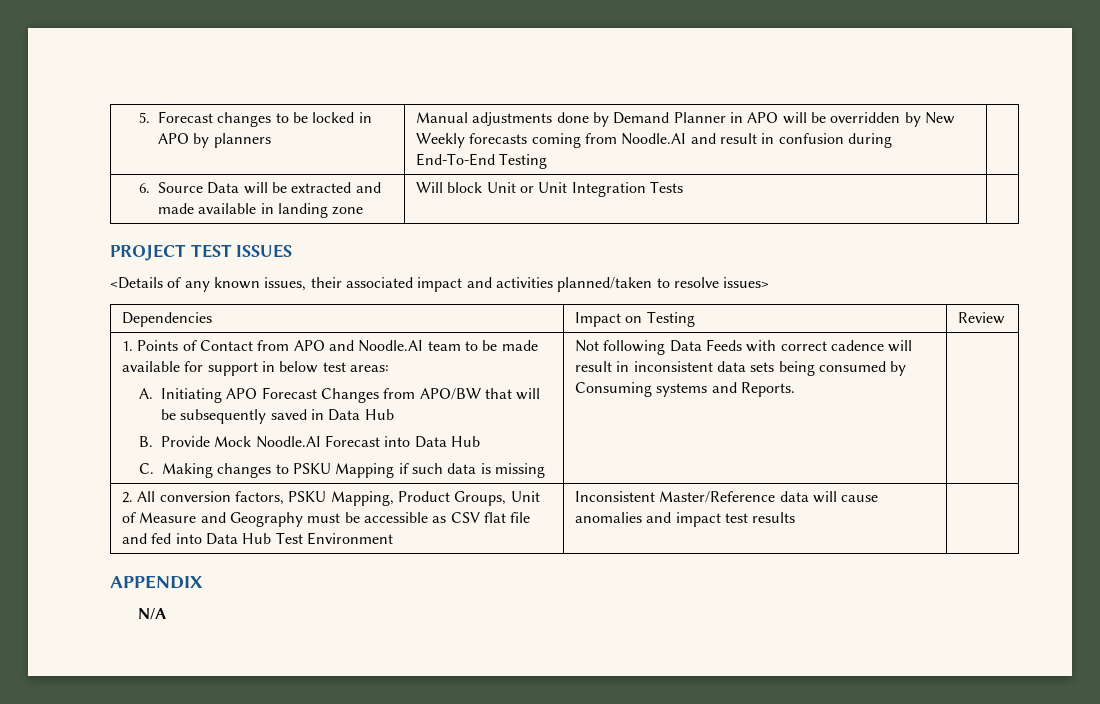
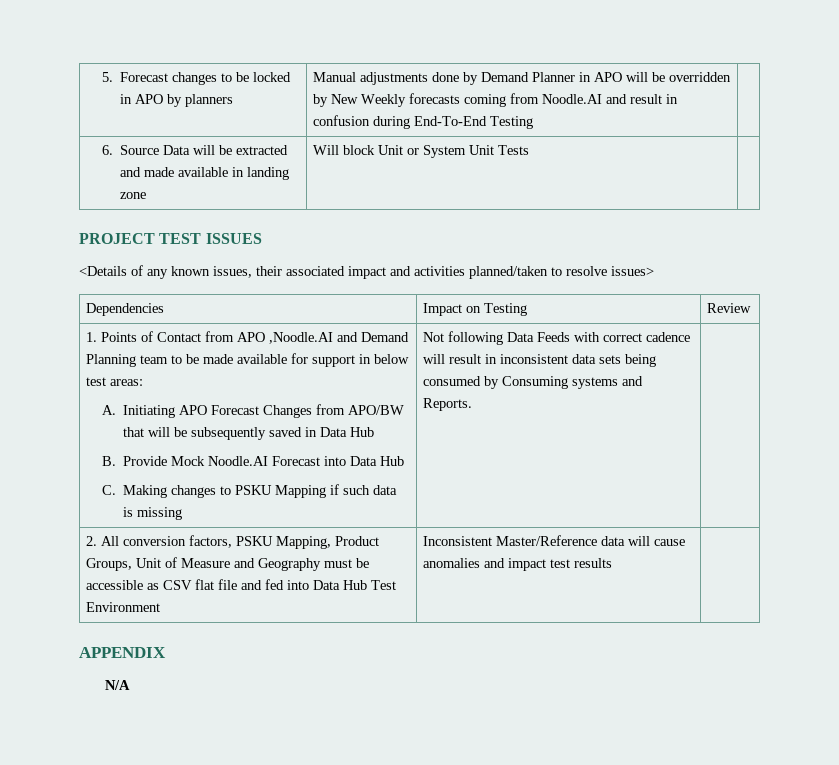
- 6. Source Data will be extracted and made available in landing zone | Will block Unit or Unit Integration Tests |
+ 6. Source Data will be extracted and made available in landing zone | Will block Unit or System Unit Tests |
- 1. Points of Contact from APO and Noodle.AI team to be made available for support in below test areas:
+ 1. Points of Contact from APO ,Noodle.AI and Demand Planning team to be made available for support in below test areas:

